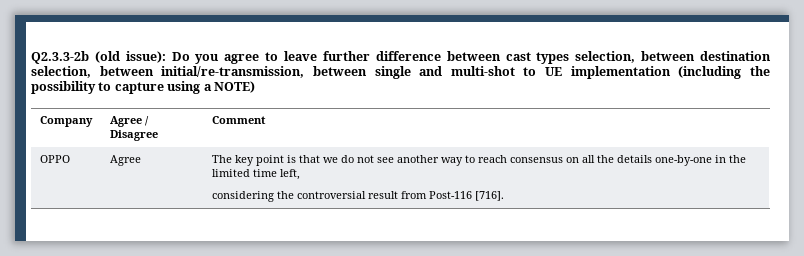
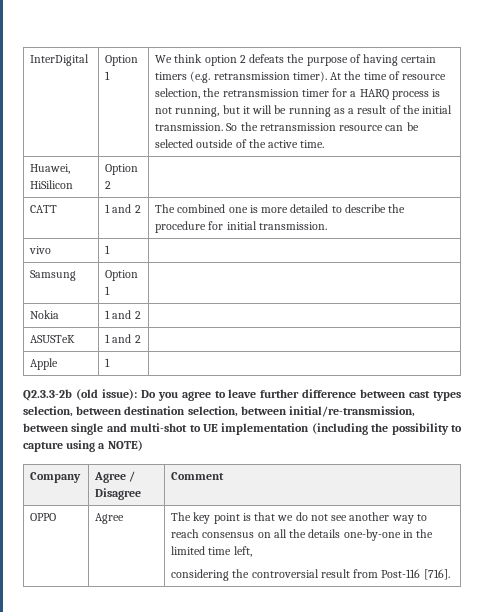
+ InterDigital | Option 1 | We think option 2 defeats the purpose of having certain timers (e.g. retransmission timer). At the time of resource selection, the retransmission timer for a HARQ process is not running, but it will be running as a result of the initial transmission. So the retransmission resource can be selected outside of the active time.
+ Huawei, HiSilicon | Option 2 |
+ CATT | 1 and 2 | The combined one is more detailed to describe the procedure for initial transmission.
+ vivo | 1 |
+ Samsung | Option 1 |
+ Nokia | 1 and 2 |
+ ASUSTeK | 1 and 2 |
+ Apple | 1 |

